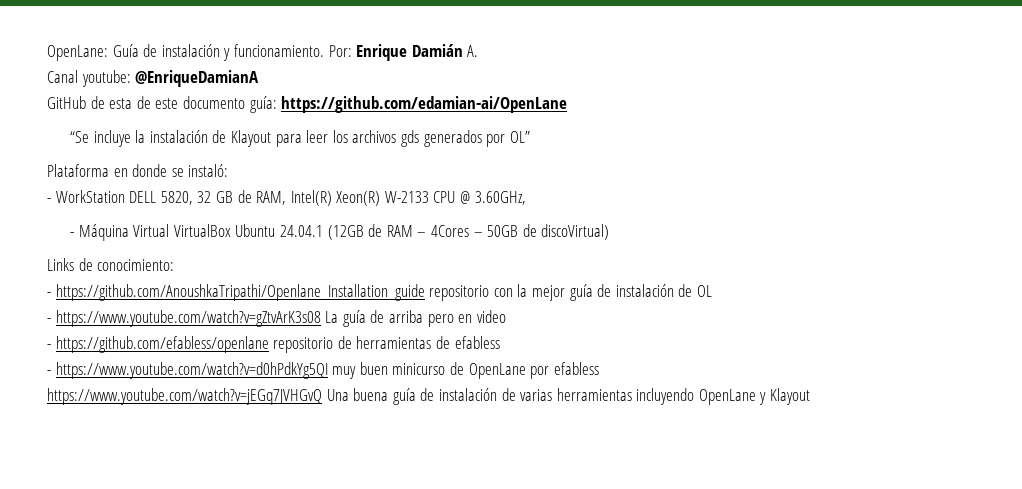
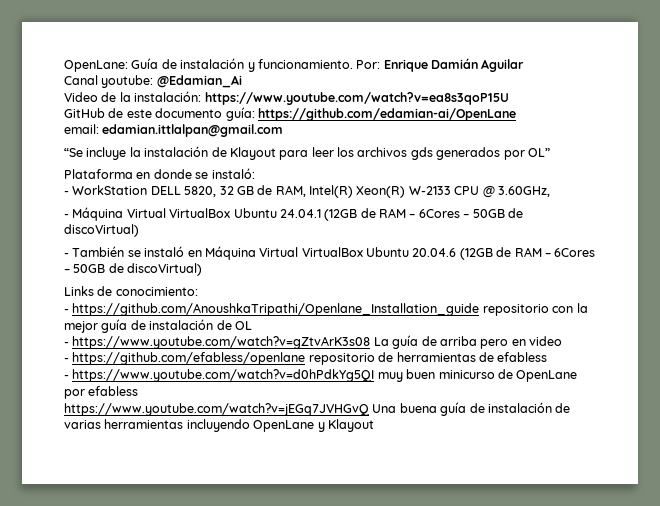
- Por: Enrique Damián A.
+ Por: Enrique Damián Aguilar
- Canal youtube: @EnriqueDamianA
+ Canal youtube: @Edamian_Ai
+ Video de la instalación: https://www.youtube.com/watch?v=ea8s3qoP15U
- GitHub de esta de este documento guía: https://github.com/edamian-ai/OpenLane
+ GitHub de este documento guía: https://github.com/edamian-ai/OpenLane
+ email: edamian.ittlalpan@gmail.com
- - Máquina Virtual VirtualBox Ubuntu 24.04.1 (12GB de RAM – 4Cores – 50GB de discoVirtual)
+ - Máquina Virtual VirtualBox Ubuntu 24.04.1 (12GB de RAM – 6Cores – 50GB de discoVirtual)
+ - También se instaló en Máquina Virtual VirtualBox Ubuntu 20.04.6 (12GB de RAM – 6Cores – 50GB de discoVirtual)

